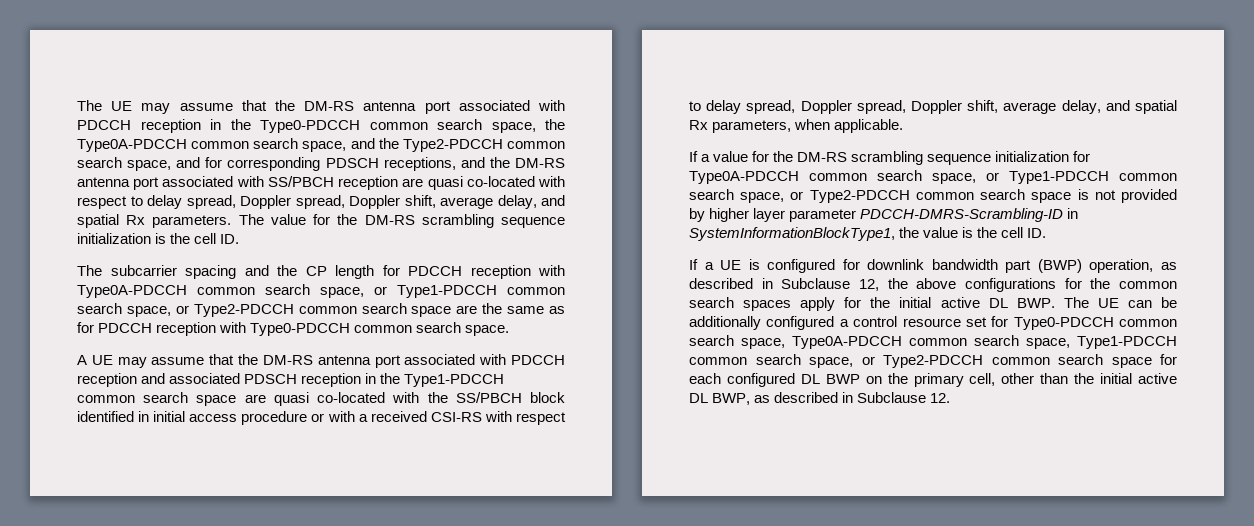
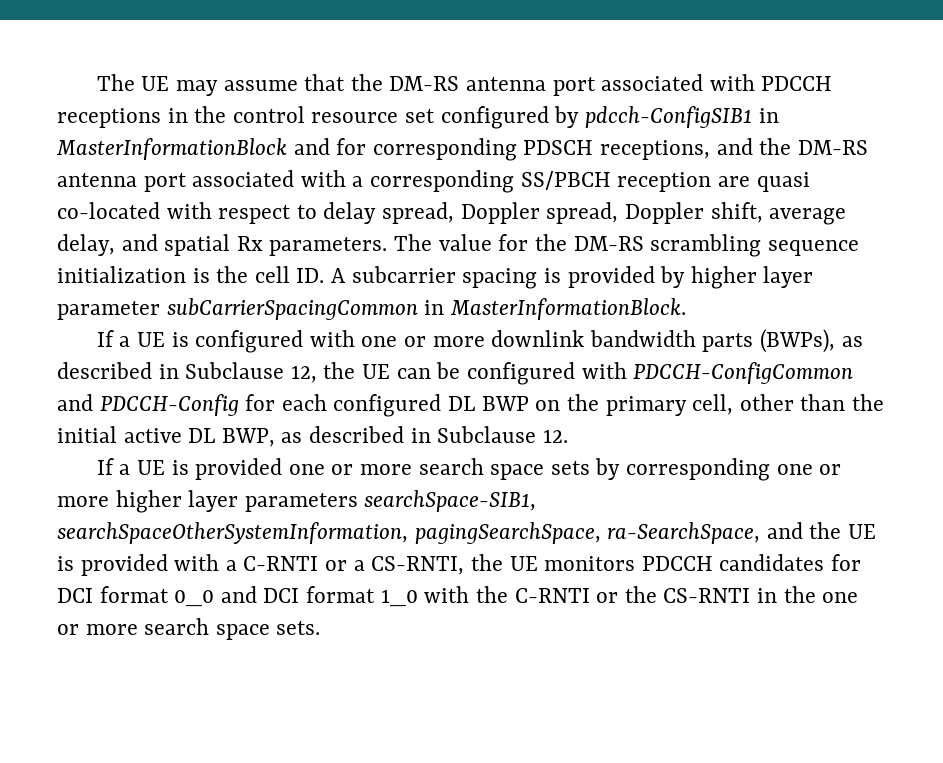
- The UE may assume that the DM-RS antenna port associated with PDCCH reception in the Type0-PDCCH common search space, the Type0A-PDCCH common search space, and the Type2-PDCCH common search space, and for corresponding PDSCH receptions, and the DM-RS antenna port associated with SS/PBCH reception are quasi co-located with respect to delay spread, Doppler spread, Doppler shift, average delay, and spatial Rx parameters.
+ The UE may assume that the DM-RS antenna port associated with PDCCH receptions in the control resource set configured by pdcch-ConfigSIB1 in MasterInformationBlock and for corresponding PDSCH receptions, and the DM-RS antenna port associated with a corresponding SS/PBCH reception are quasi co-located with respect to delay spread, Doppler spread, Doppler shift, average delay, and spatial Rx parameters.
- The value for the DM-RS scrambling sequence initialization is the cell ID.
- The subcarrier spacing and the CP length for PDCCH reception with Type0A-PDCCH common search space, or Type1-PDCCH common search space, or Type2-PDCCH common search space are the same as for PDCCH reception with Type0-PDCCH common search space.
- A UE may assume that the DM-RS antenna port associated with PDCCH reception and associated PDSCH reception in the Type1-PDCCH common search space are quasi co-located with the SS/PBCH block identified in initial access procedure or with a received CSI-RS with respect to delay spread, Doppler spread, Doppler shift, average delay, and spatial Rx parameters, when applicable.
- If a value for the DM-RS scrambling sequence initialization for Type0A-PDCCH common search space, or Type1-PDCCH common search space, or Type2-PDCCH common search space is not provided by higher layer parameter PDCCH-DMRS-Scrambling-ID in SystemInformationBlockType1, the value is the cell ID.
+ The value for the DM-RS scrambling sequence initialization is the cell ID. A subcarrier spacing is provided by higher layer parameter subCarrierSpacingCommon in MasterInformationBlock.
- If a UE is configured for downlink bandwidth part (BWP) operation, as described in Subclause 12, the above configurations for the common search spaces apply for the initial active DL BWP. The UE can be additionally configured a control resource set for Type0-PDCCH common search space, Type0A-PDCCH common search space, Type1-PDCCH common search space, or Type2-PDCCH common search space for each configured DL BWP on the primary cell, other than the initial active DL BWP, as described in Subclause 12.
+ If a UE is configured with one or more downlink bandwidth parts (BWPs), as described in Subclause 12, the UE can be configured with PDCCH-ConfigCommon and PDCCH-Config for each configured DL BWP on the primary cell, other than the initial active DL BWP, as described in Subclause 12.
+ If a UE is provided one or more search space sets by corresponding one or more higher layer parameters searchSpace-SIB1, searchSpaceOtherSystemInformation, pagingSearchSpace, ra-SearchSpace, and the UE is provided with a C-RNTI or a CS-RNTI, the UE monitors PDCCH candidates for DCI format 0_0 and DCI format 1_0 with the C-RNTI or the CS-RNTI in the one or more search space sets.

